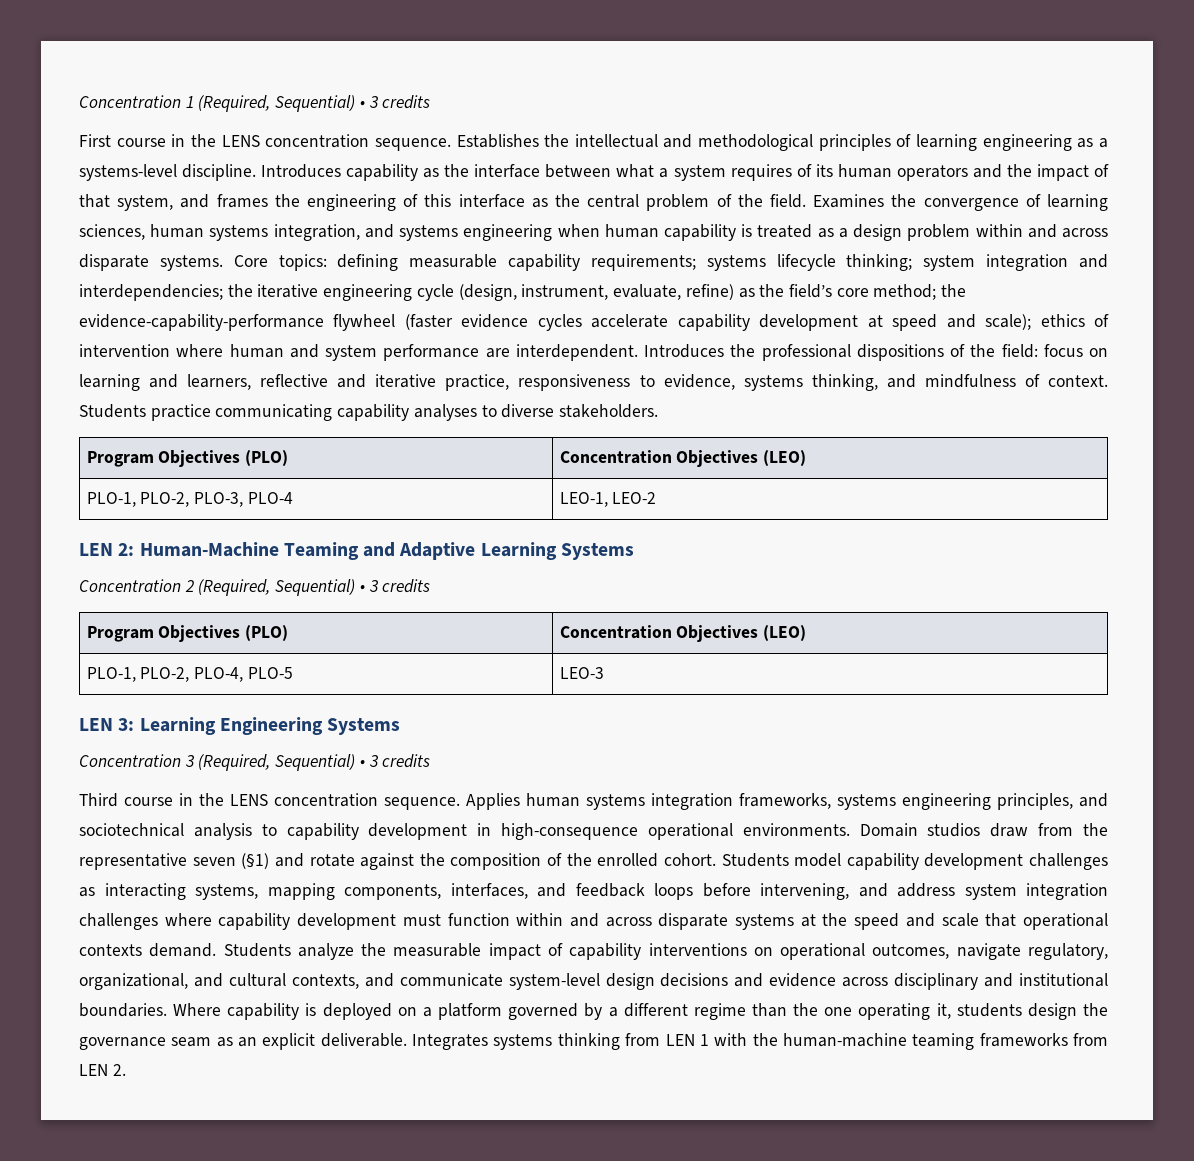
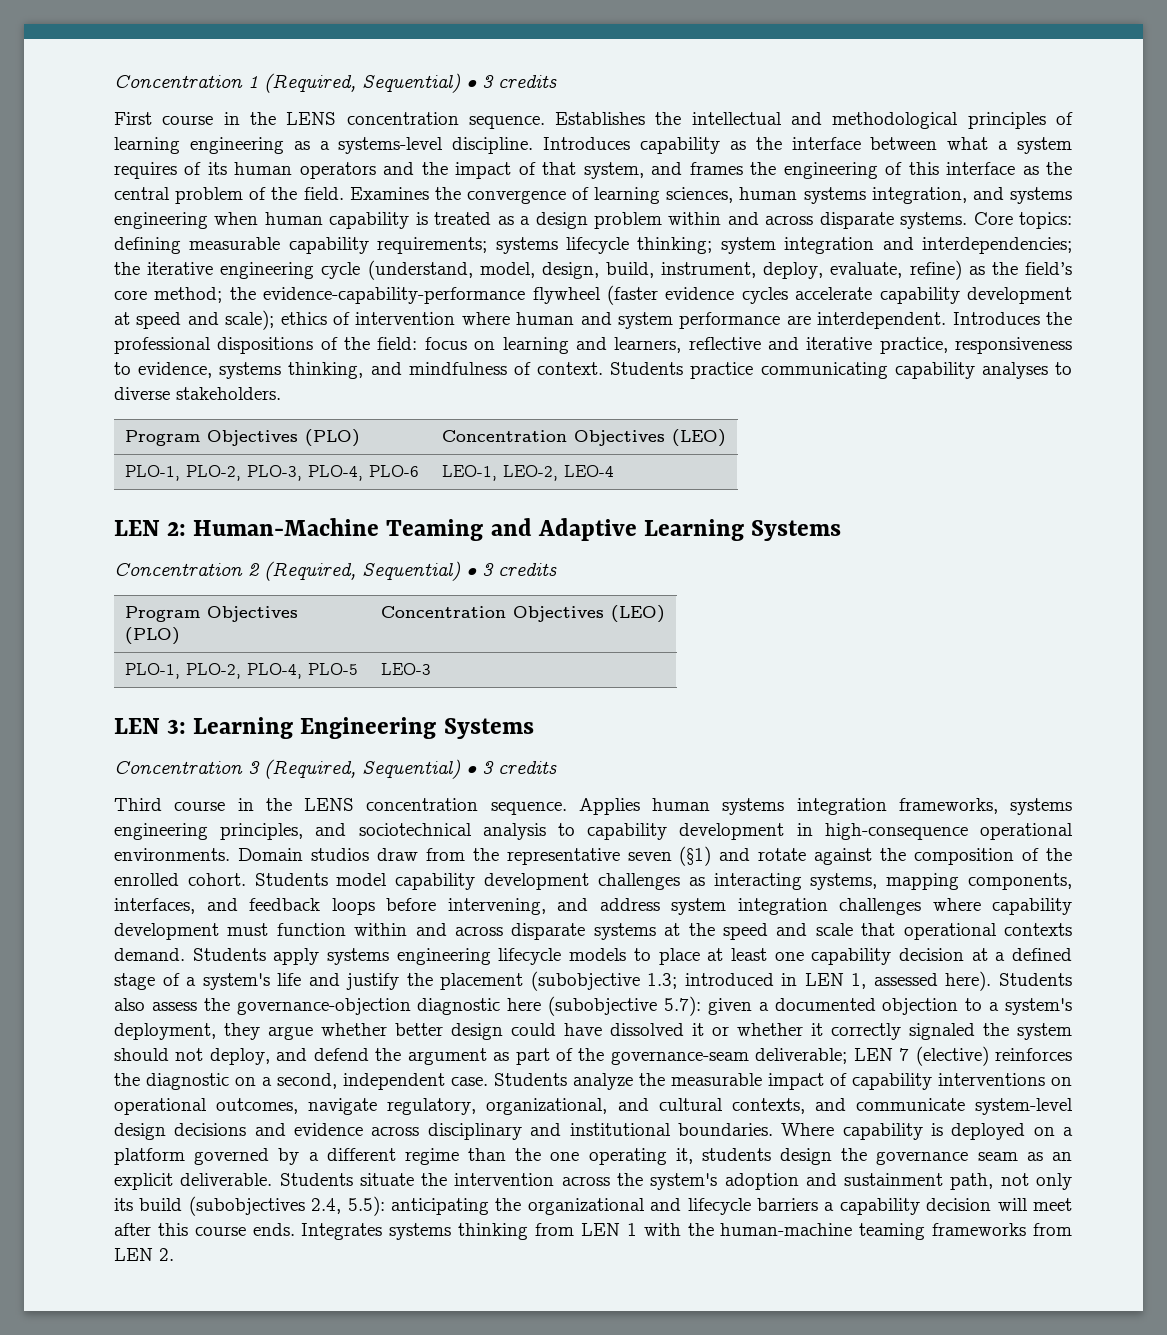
- Core topics: defining measurable capability requirements; systems lifecycle thinking; system integration and interdependencies; the iterative engineering cycle (design, instrument, evaluate, refine) as the field’s core method; the evidence-capability-performance flywheel (faster evidence cycles accelerate capability development at speed and scale); ethics of intervention where human and system performance are interdependent.
+ Core topics: defining measurable capability requirements; systems lifecycle thinking; system integration and interdependencies; the iterative engineering cycle (understand, model, design, build, instrument, deploy, evaluate, refine) as the field’s core method; the evidence-capability-performance flywheel (faster evidence cycles accelerate capability development at speed and scale); ethics of intervention where human and system performance are interdependent.
- PLO-1, PLO-2, PLO-3, PLO-4 | LEO-1, LEO-2
+ PLO-1, PLO-2, PLO-3, PLO-4, PLO-6 | LEO-1, LEO-2, LEO-4
- Students analyze the measurable impact of capability interventions on operational outcomes, navigate regulatory, organizational, and cultural contexts, and communicate system-level design decisions and evidence across disciplinary and institutional boundaries.
+ Students apply systems engineering lifecycle models to place at least one capability decision at a defined stage of a system's life and justify the placement (subobjective 1.3; introduced in LEN 1, assessed here). Students also assess the governance-objection diagnostic here (subobjective 5.7): given a documented objection to a system's deployment, they argue whether better design could have dissolved it or whether it correctly signaled the system should not deploy, and defend the argument as part of the governance-seam deliverable; LEN 7 (elective) reinforces the diagnostic on a second, independent case. Students analyze the measurable impact of capability interventions on operational outcomes, navigate regulatory, organizational, and cultural contexts, and communicate system-level design decisions and evidence across disciplinary and institutional boundaries.
+ Students situate the intervention across the system's adoption and sustainment path, not only its build (subobjectives 2.4, 5.5): anticipating the organizational and lifecycle barriers a capability decision will meet after this course ends.

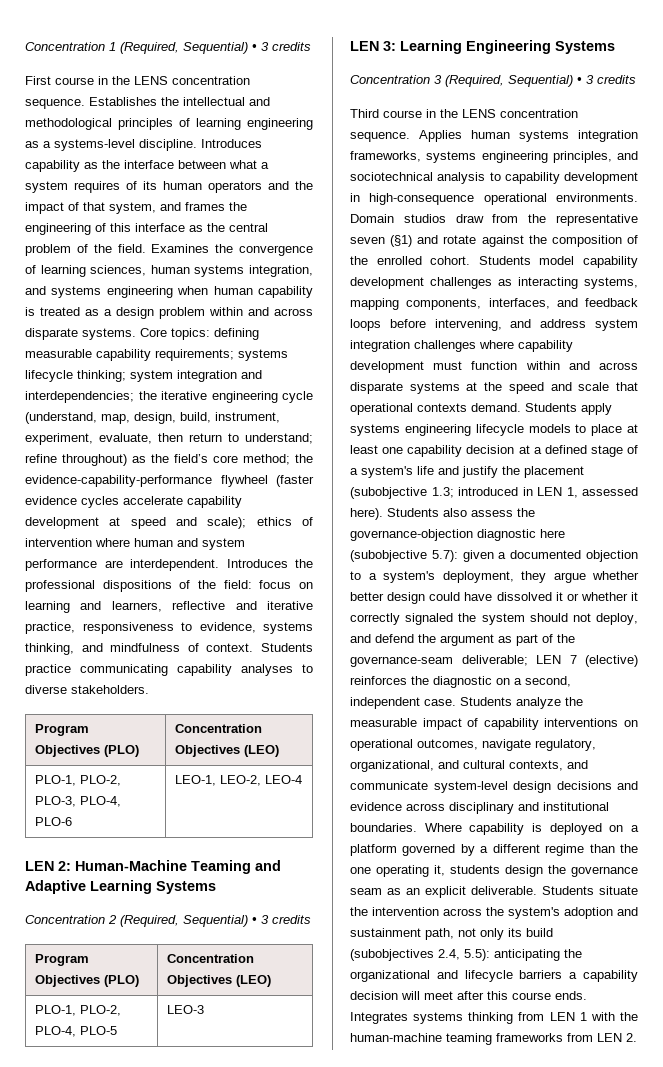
- Core topics: defining measurable capability requirements; systems lifecycle thinking; system integration and interdependencies; the iterative engineering cycle (understand, model, design, build, instrument, deploy, evaluate, refine) as the field’s core method; the evidence-capability-performance flywheel (faster evidence cycles accelerate capability development at speed and scale); ethics of intervention where human and system performance are interdependent.
+ Core topics: defining measurable capability requirements; systems lifecycle thinking; system integration and interdependencies; the iterative engineering cycle (understand, map, design, build, instrument, experiment, evaluate, then return to understand; refine throughout) as the field’s core method; the evidence-capability-performance flywheel (faster evidence cycles accelerate capability development at speed and scale); ethics of intervention where human and system performance are interdependent.

